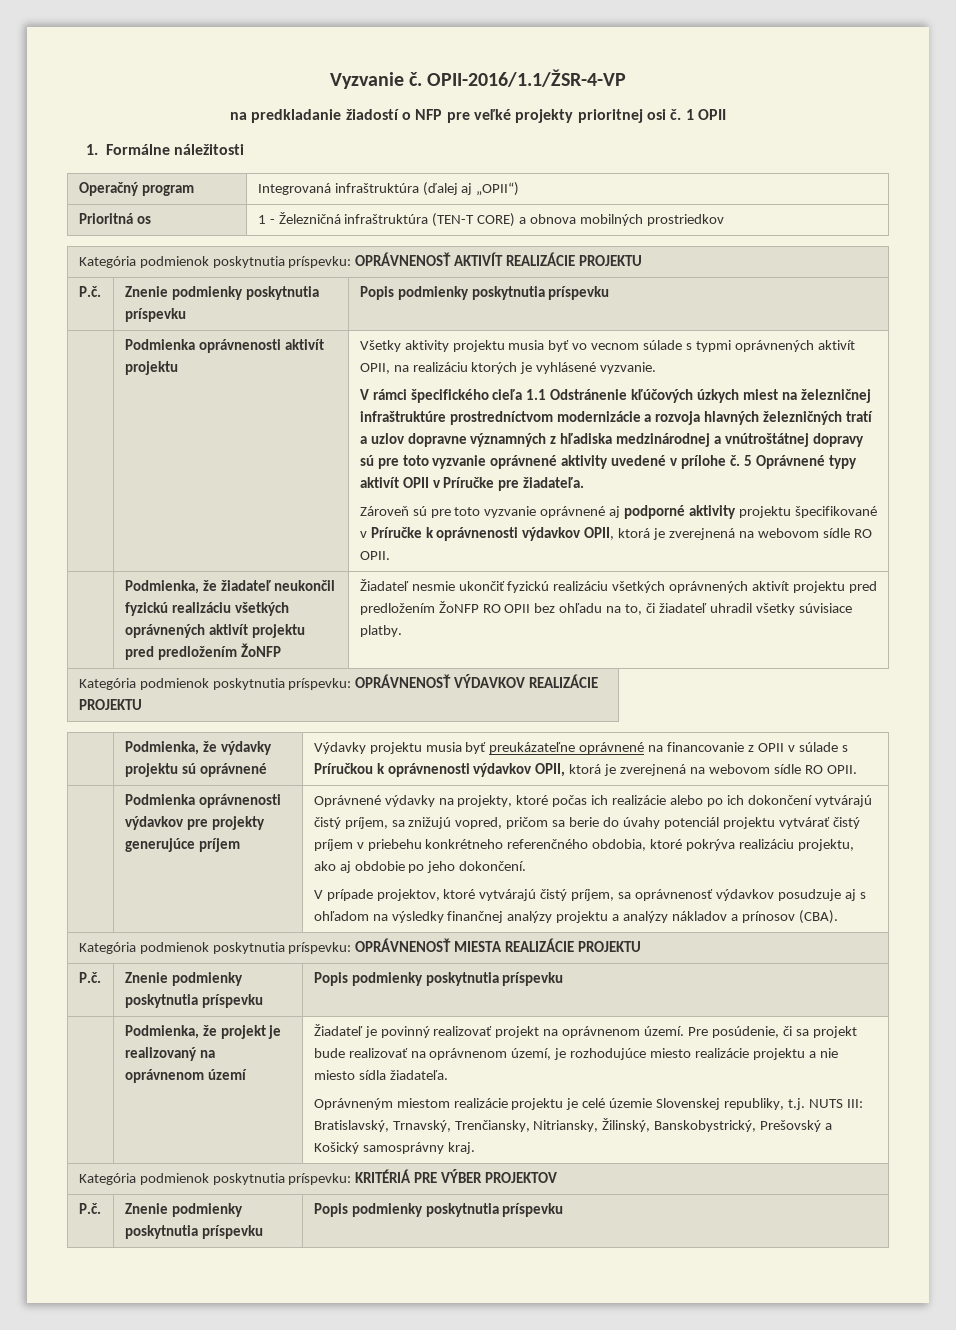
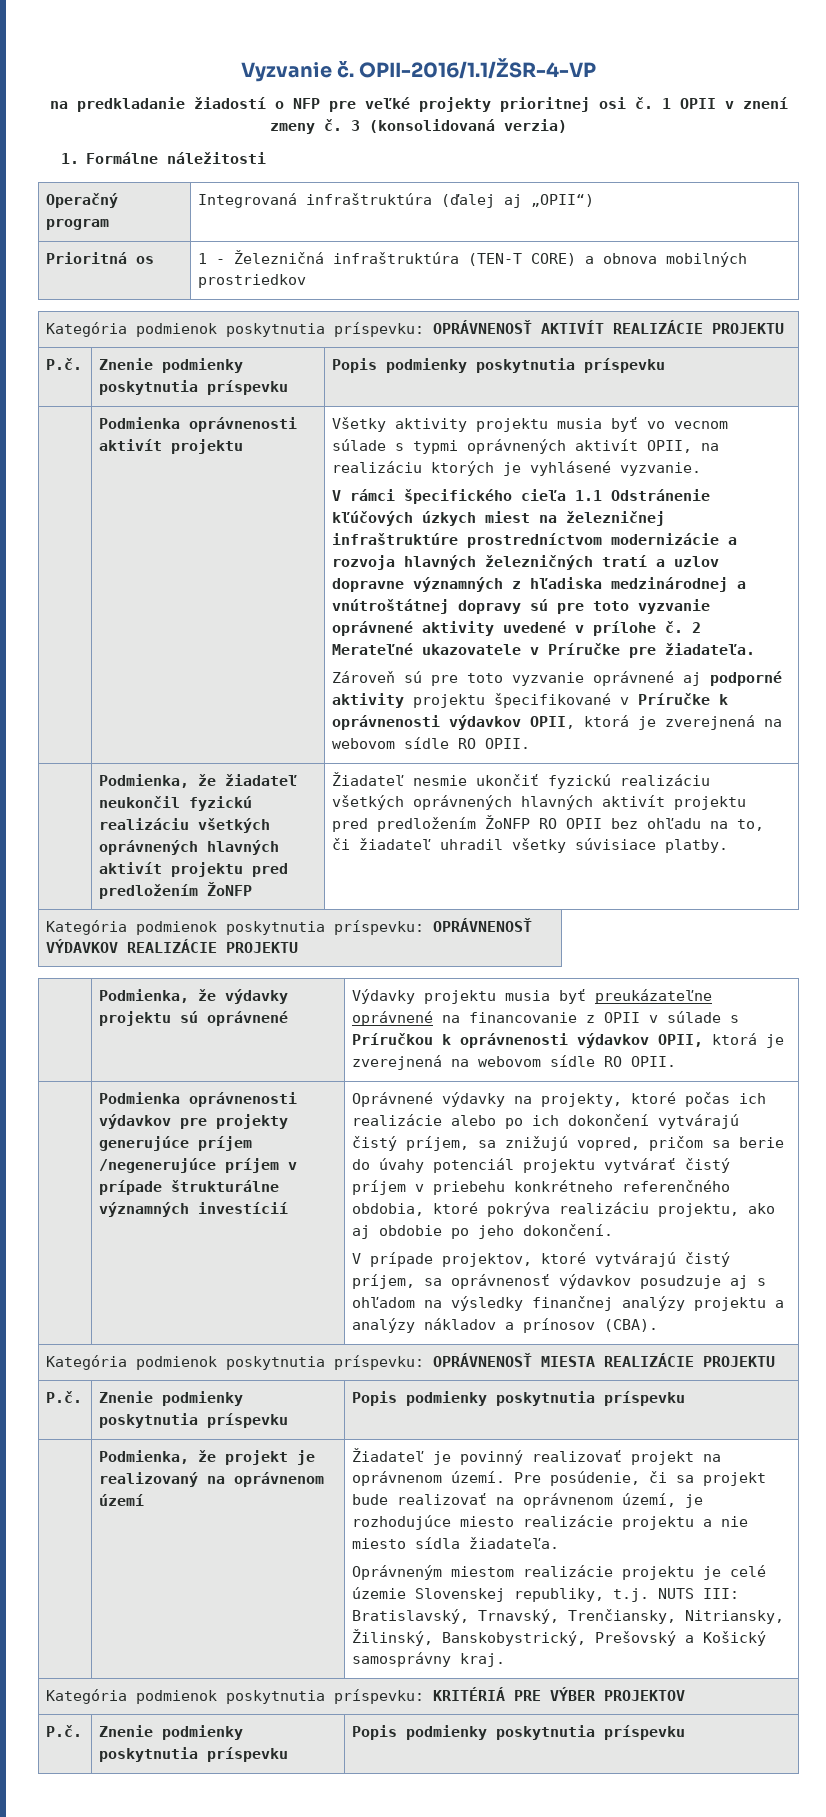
- 1 OPII
+ 1 OPII v znení zmeny č. 3 (konsolidovaná verzia)
- 5 Oprávnené typy aktivít OPII v Príručke pre žiadateľa.
+ 2 Merateľné ukazovatele v Príručke pre žiadateľa.
- | Podmienka, že žiadateľ neukončil fyzickú realizáciu všetkých oprávnených aktivít projektu pred predložením ŽoNFP | Žiadateľ nesmie ukončiť fyzickú realizáciu všetkých oprávnených aktivít projektu pred predložením ŽoNFP RO OPII bez ohľadu na to, či žiadateľ uhradil všetky súvisiace platby.
+ | Podmienka, že žiadateľ neukončil fyzickú realizáciu všetkých oprávnených hlavných aktivít projektu pred predložením ŽoNFP | Žiadateľ nesmie ukončiť fyzickú realizáciu všetkých oprávnených hlavných aktivít projektu pred predložením ŽoNFP RO OPII bez ohľadu na to, či žiadateľ uhradil všetky súvisiace platby.
- Podmienka oprávnenosti výdavkov pre projekty generujúce príjem
+ Podmienka oprávnenosti výdavkov pre projekty generujúce príjem /negenerujúce príjem v prípade štrukturálne významných investícií

